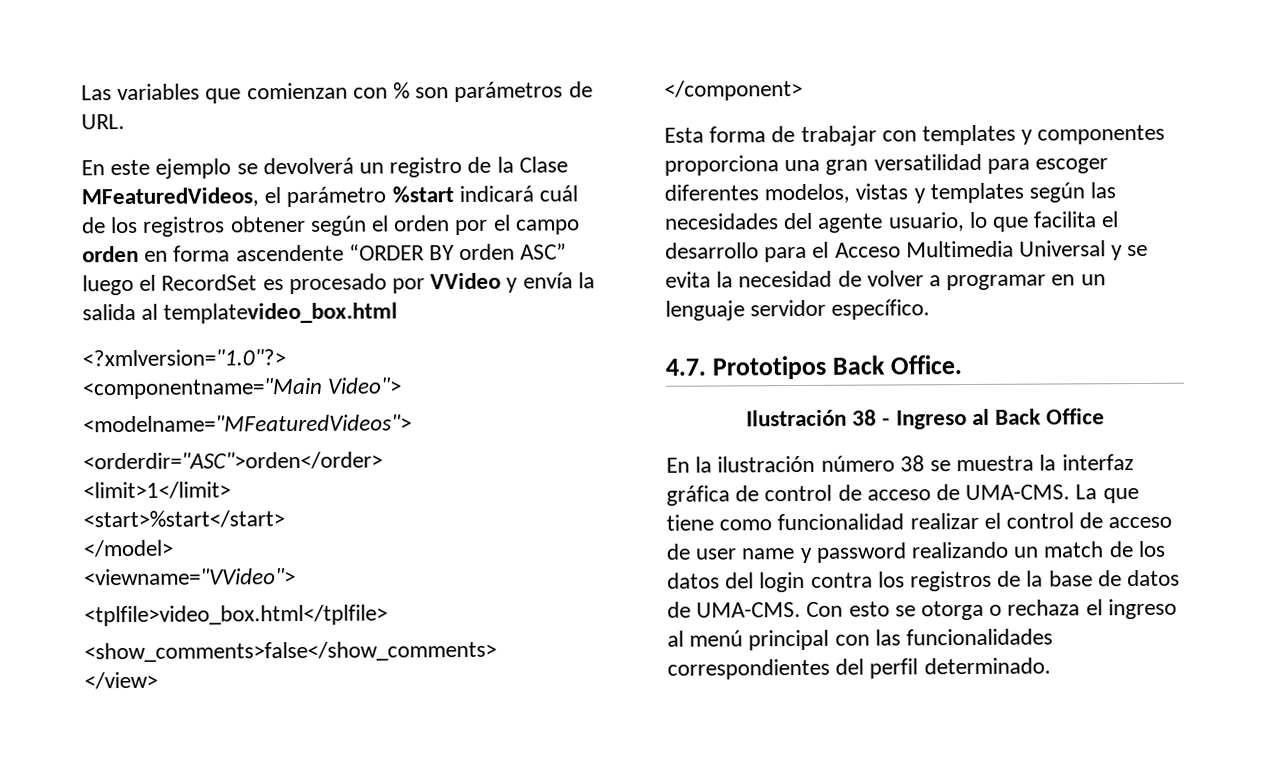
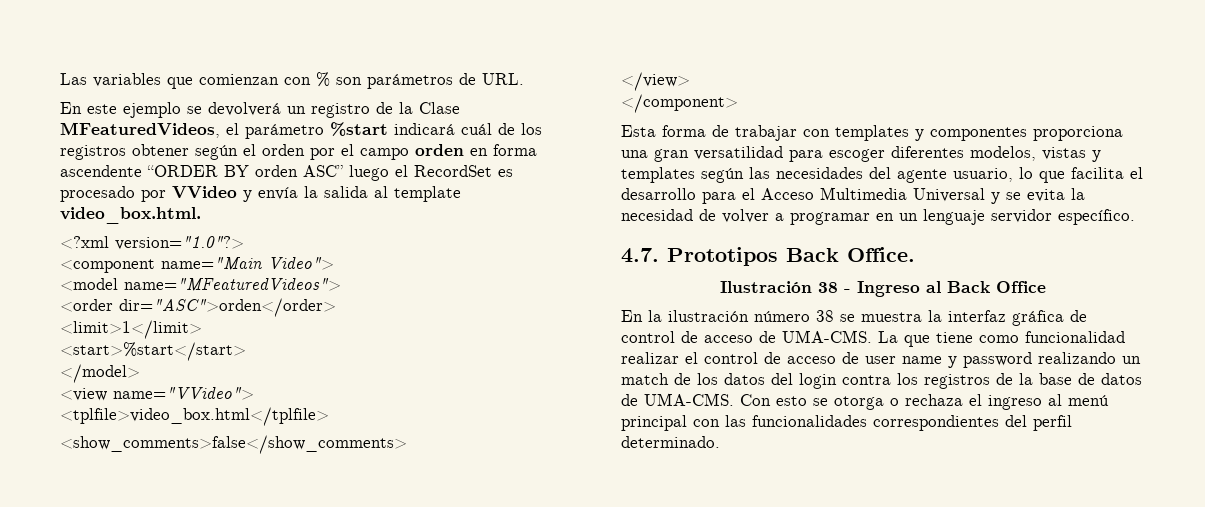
- En este ejemplo se devolverá un registro de la Clase MFeaturedVideos, el parámetro %start indicará cuál de los registros obtener según el orden por el campo orden en forma ascendente “ORDER BY orden ASC” luego el RecordSet es procesado por VVideo y envía la salida al templatevideo_box.html
- <?xmlversion="1.0"?>
- <componentname="Main Video">
- <modelname="MFeaturedVideos">
- <orderdir="ASC">orden</order>
+ En este ejemplo se devolverá un registro de la Clase MFeaturedVideos, el parámetro %start indicará cuál de los registros obtener según el orden por el campo orden en forma ascendente “ORDER BY orden ASC” luego el RecordSet es procesado por VVideo y envía la salida al template video_box.html.
+ <?xml version="1.0"?>
+ <component name="Main Video">
+ <model name="MFeaturedVideos">
+ <order dir="ASC">orden</order>
- <viewname="VVideo">
+ <view name="VVideo">

